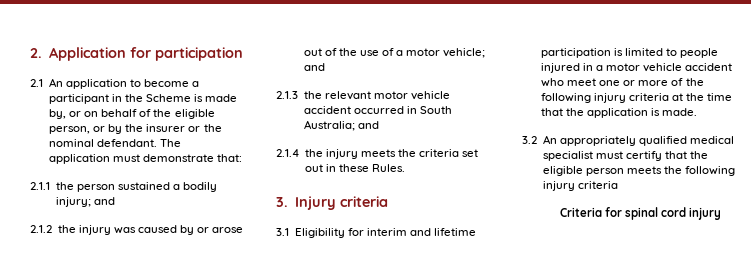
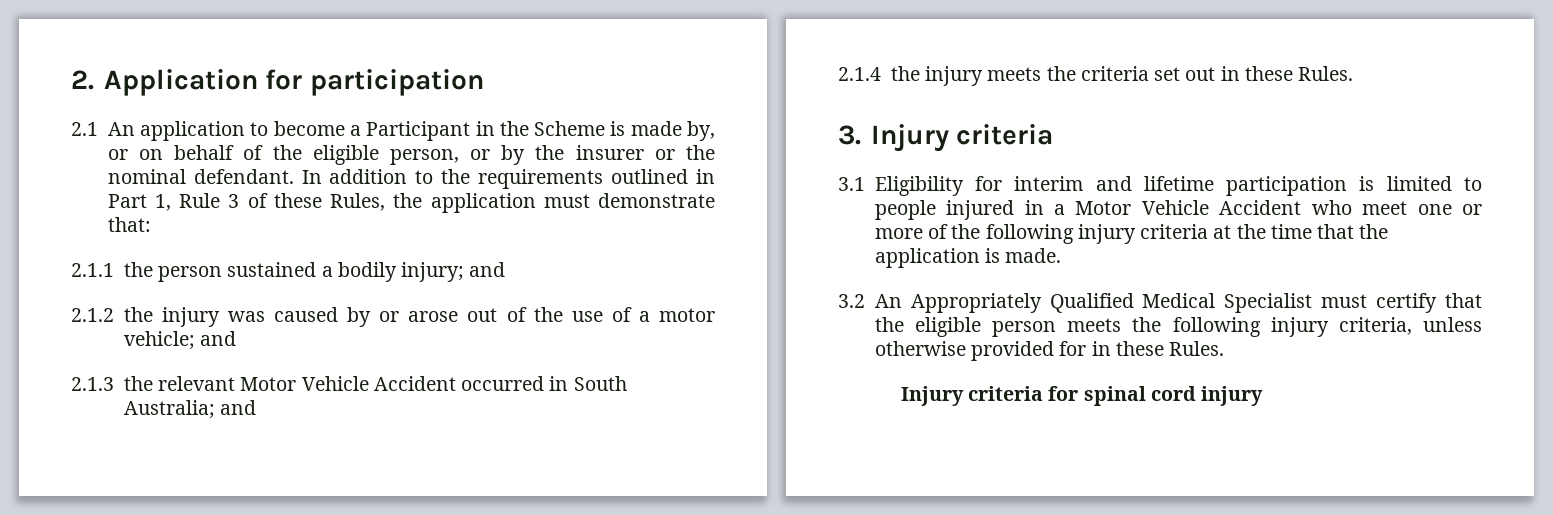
- 2.1 An application to become a participant in the Scheme is made by, or on behalf of the eligible person, or by the insurer or the nominal defendant.
+ 2.1 An application to become a Participant in the Scheme is made by, or on behalf of the eligible person, or by the insurer or the nominal defendant.
- The application must demonstrate that:
+ In addition to the requirements outlined in Part 1, Rule 3 of these Rules, the application must demonstrate that:
- 2.1.3 the relevant motor vehicle accident occurred in South Australia; and
+ 2.1.3 the relevant Motor Vehicle Accident occurred in South Australia; and
- 3.1 Eligibility for interim and lifetime participation is limited to people injured in a motor vehicle accident who meet one or more of the following injury criteria at the time that the application is made.
+ 3.1 Eligibility for interim and lifetime participation is limited to people injured in a Motor Vehicle Accident who meet one or more of the following injury criteria at the time that the application is made.
- 3.2 An appropriately qualified medical specialist must certify that the eligible person meets the following injury criteria
- Criteria for spinal cord injury
+ 3.2 An Appropriately Qualified Medical Specialist must certify that the eligible person meets the following injury criteria, unless otherwise provided for in these Rules.
+ Injury criteria for spinal cord injury

